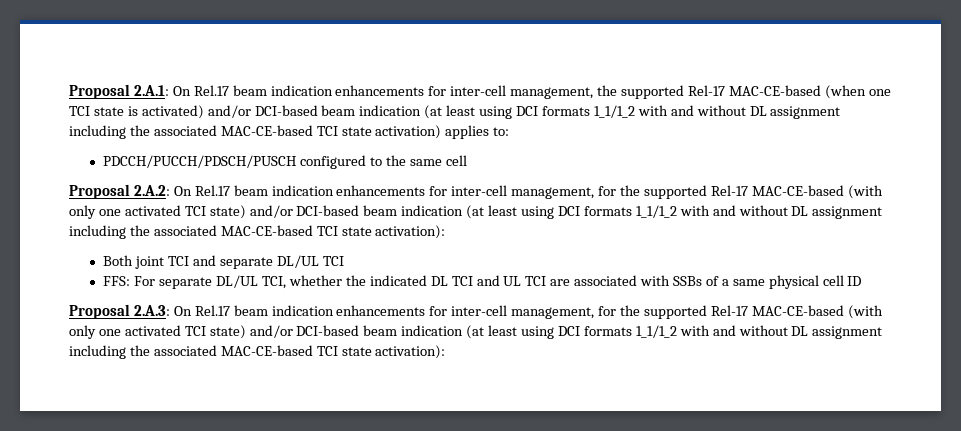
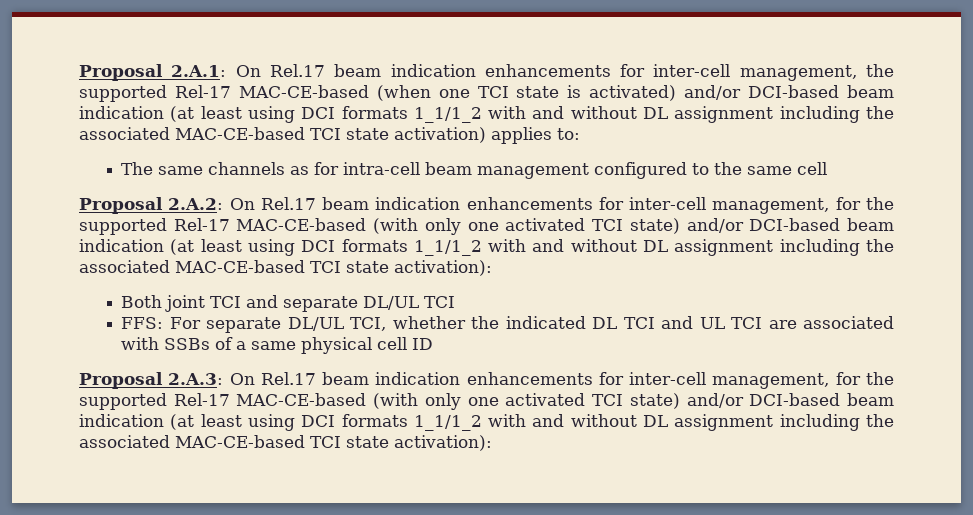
- PDCCH/PUCCH/PDSCH/PUSCH configured to the same cell
+ The same channels as for intra-cell beam management configured to the same cell

